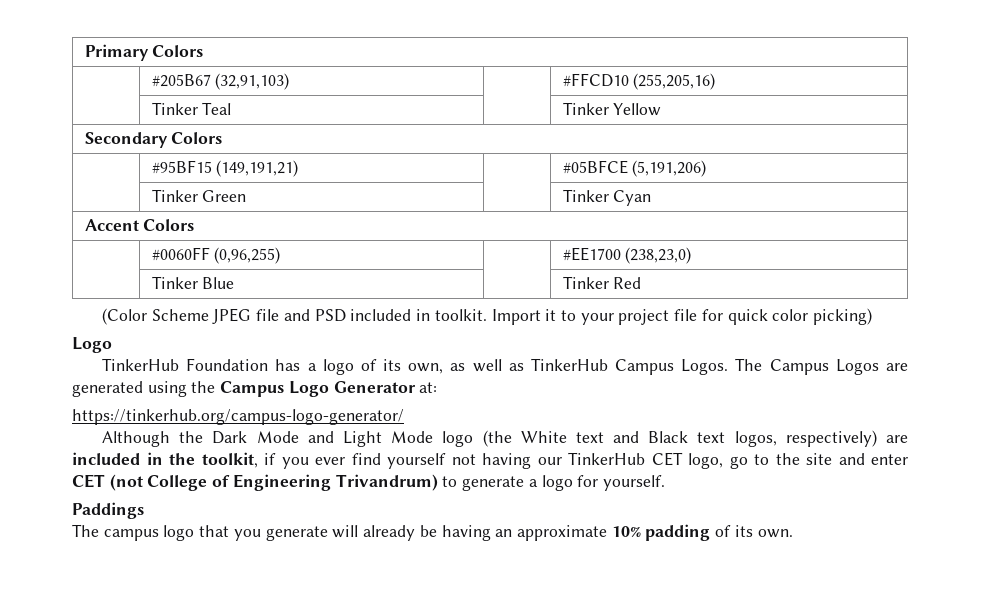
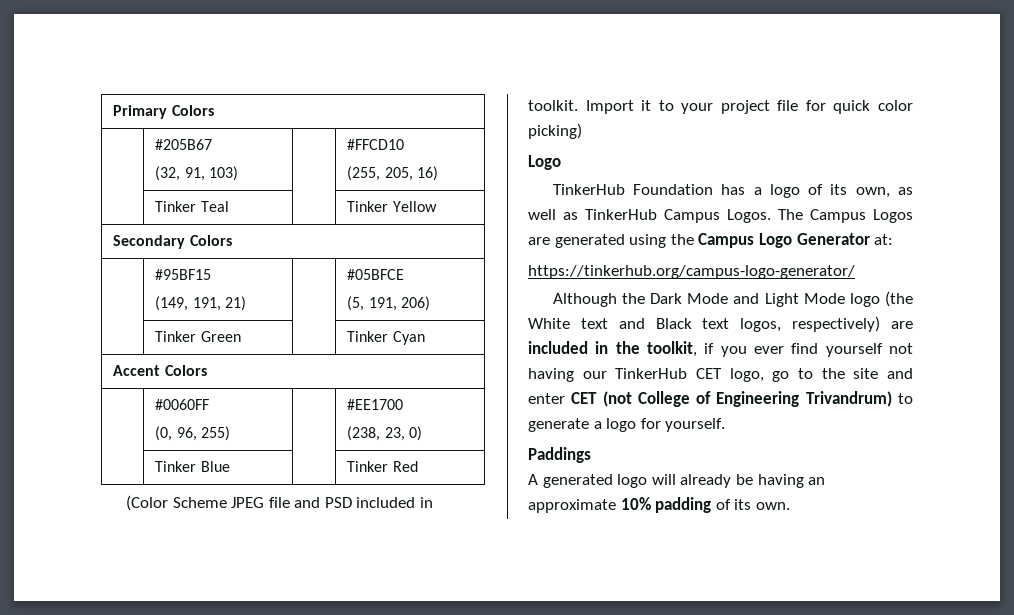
- | #205B67 (32,91,103) | | #FFCD10 (255,205,16)
+ | #205B67
+ (32, 91, 103) | | #FFCD10
+ (255, 205, 16)
- | #95BF15 (149,191,21) | | #05BFCE (5,191,206)
+ | #95BF15
+ (149, 191, 21) | | #05BFCE
+ (5, 191, 206)
- | #0060FF (0,96,255) | | #EE1700 (238,23,0)
+ | #0060FF
+ (0, 96, 255) | | #EE1700
+ (238, 23, 0)
- The campus logo that you generate will already be having an approximate 10% padding of its own.
+ A generated logo will already be having an approximate 10% padding of its own.

